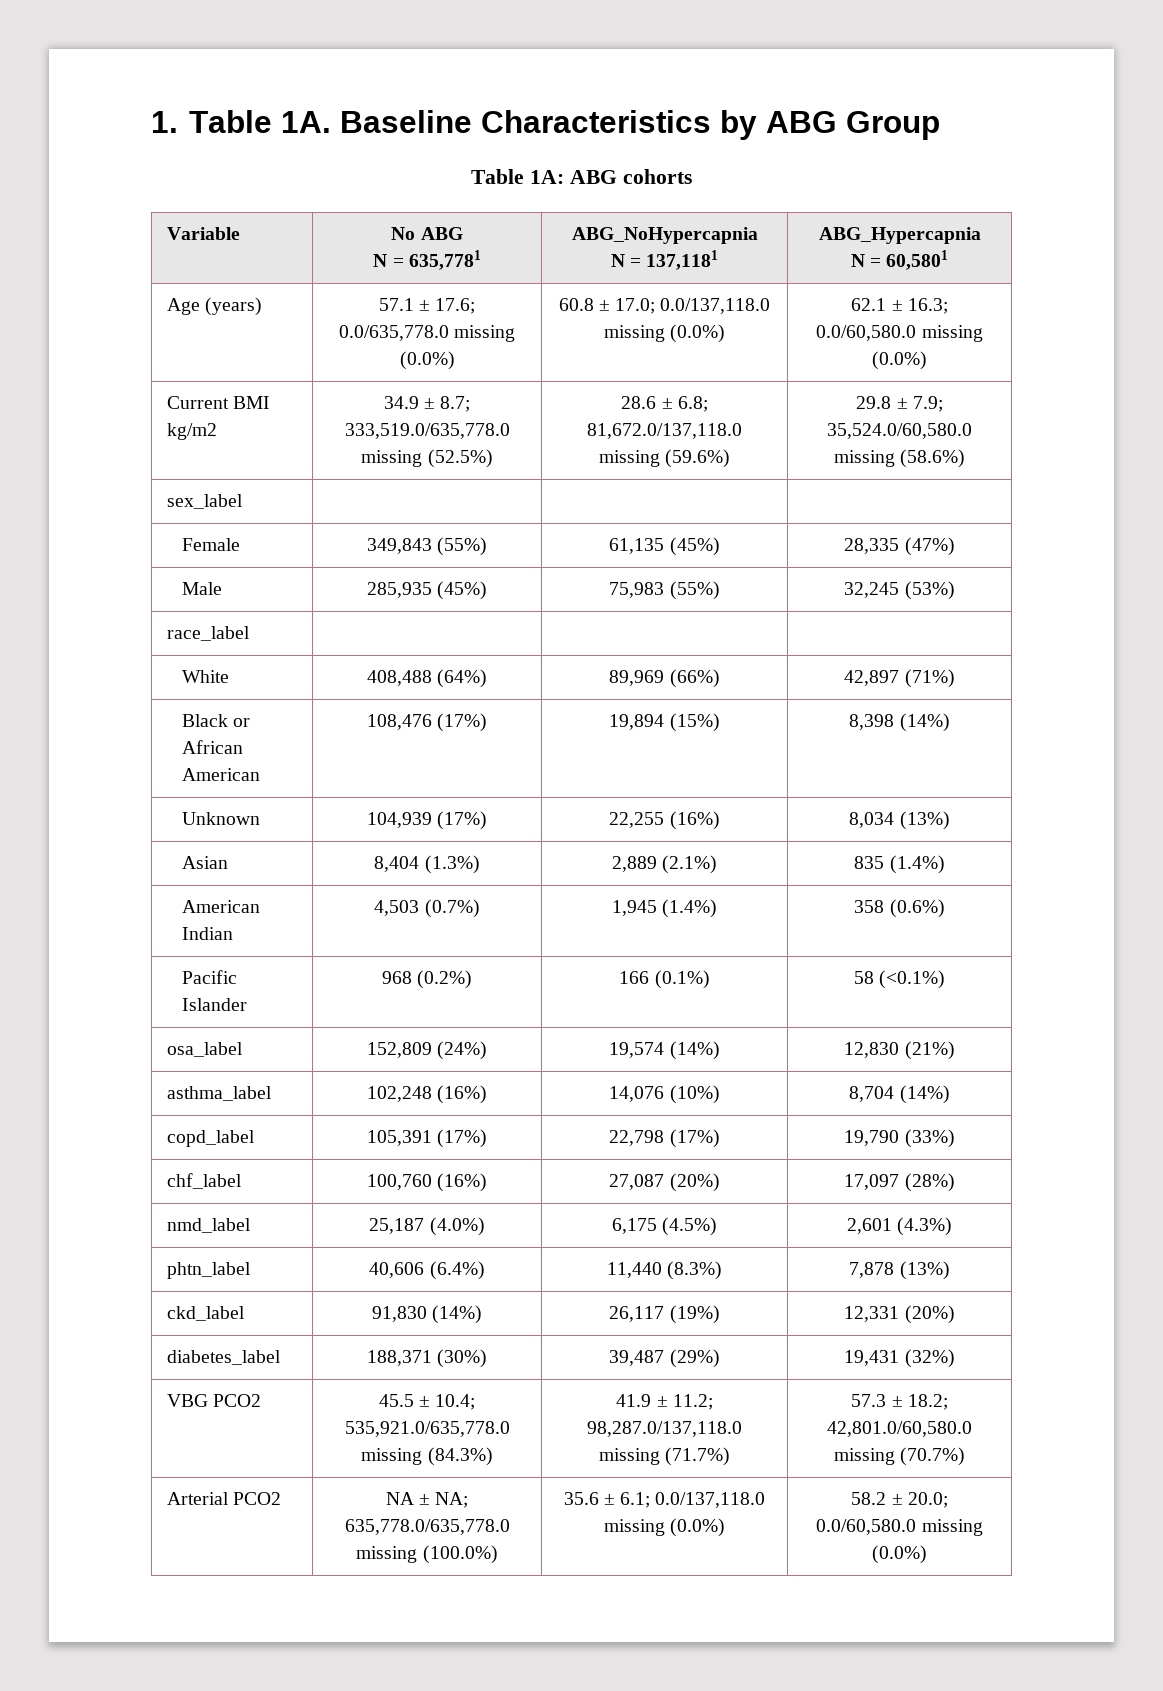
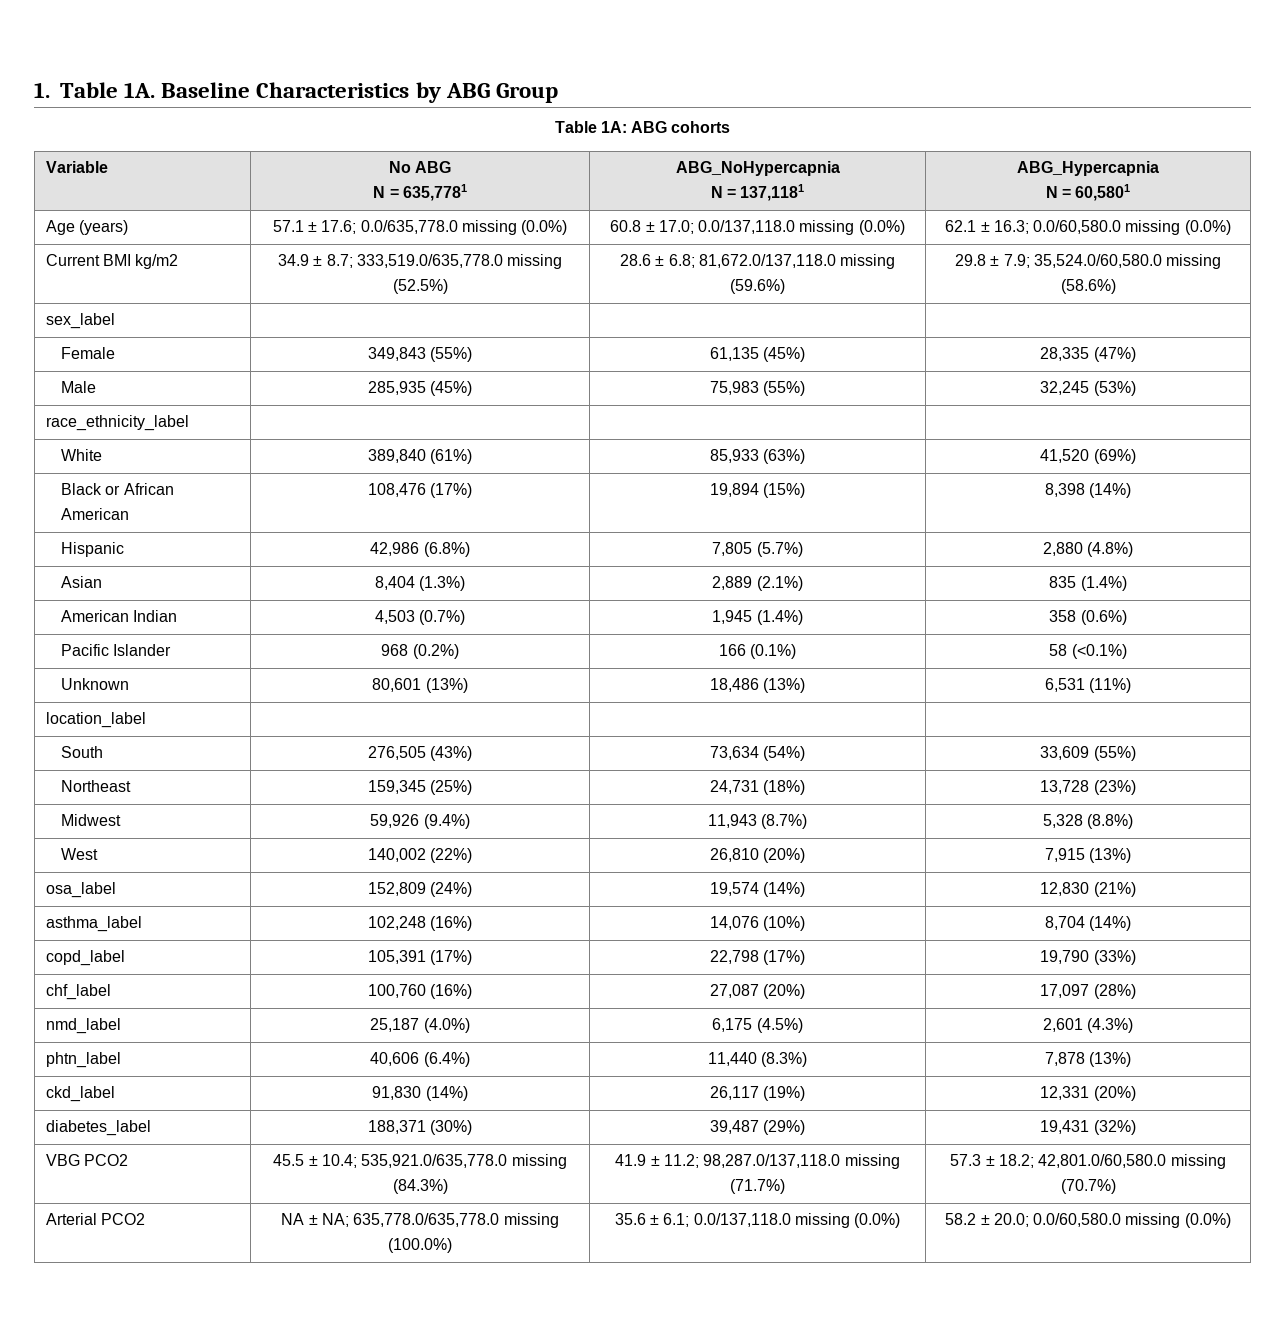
- race_label | | |
+ race_ethnicity_label | | |
- White | 408,488 (64%) | 89,969 (66%) | 42,897 (71%)
+ White | 389,840 (61%) | 85,933 (63%) | 41,520 (69%)
- Unknown | 104,939 (17%) | 22,255 (16%) | 8,034 (13%)
+ Hispanic | 42,986 (6.8%) | 7,805 (5.7%) | 2,880 (4.8%)
+ Unknown | 80,601 (13%) | 18,486 (13%) | 6,531 (11%)
+ location_label | | |
+ South | 276,505 (43%) | 73,634 (54%) | 33,609 (55%)
+ Northeast | 159,345 (25%) | 24,731 (18%) | 13,728 (23%)
+ Midwest | 59,926 (9.4%) | 11,943 (8.7%) | 5,328 (8.8%)
+ West | 140,002 (22%) | 26,810 (20%) | 7,915 (13%)

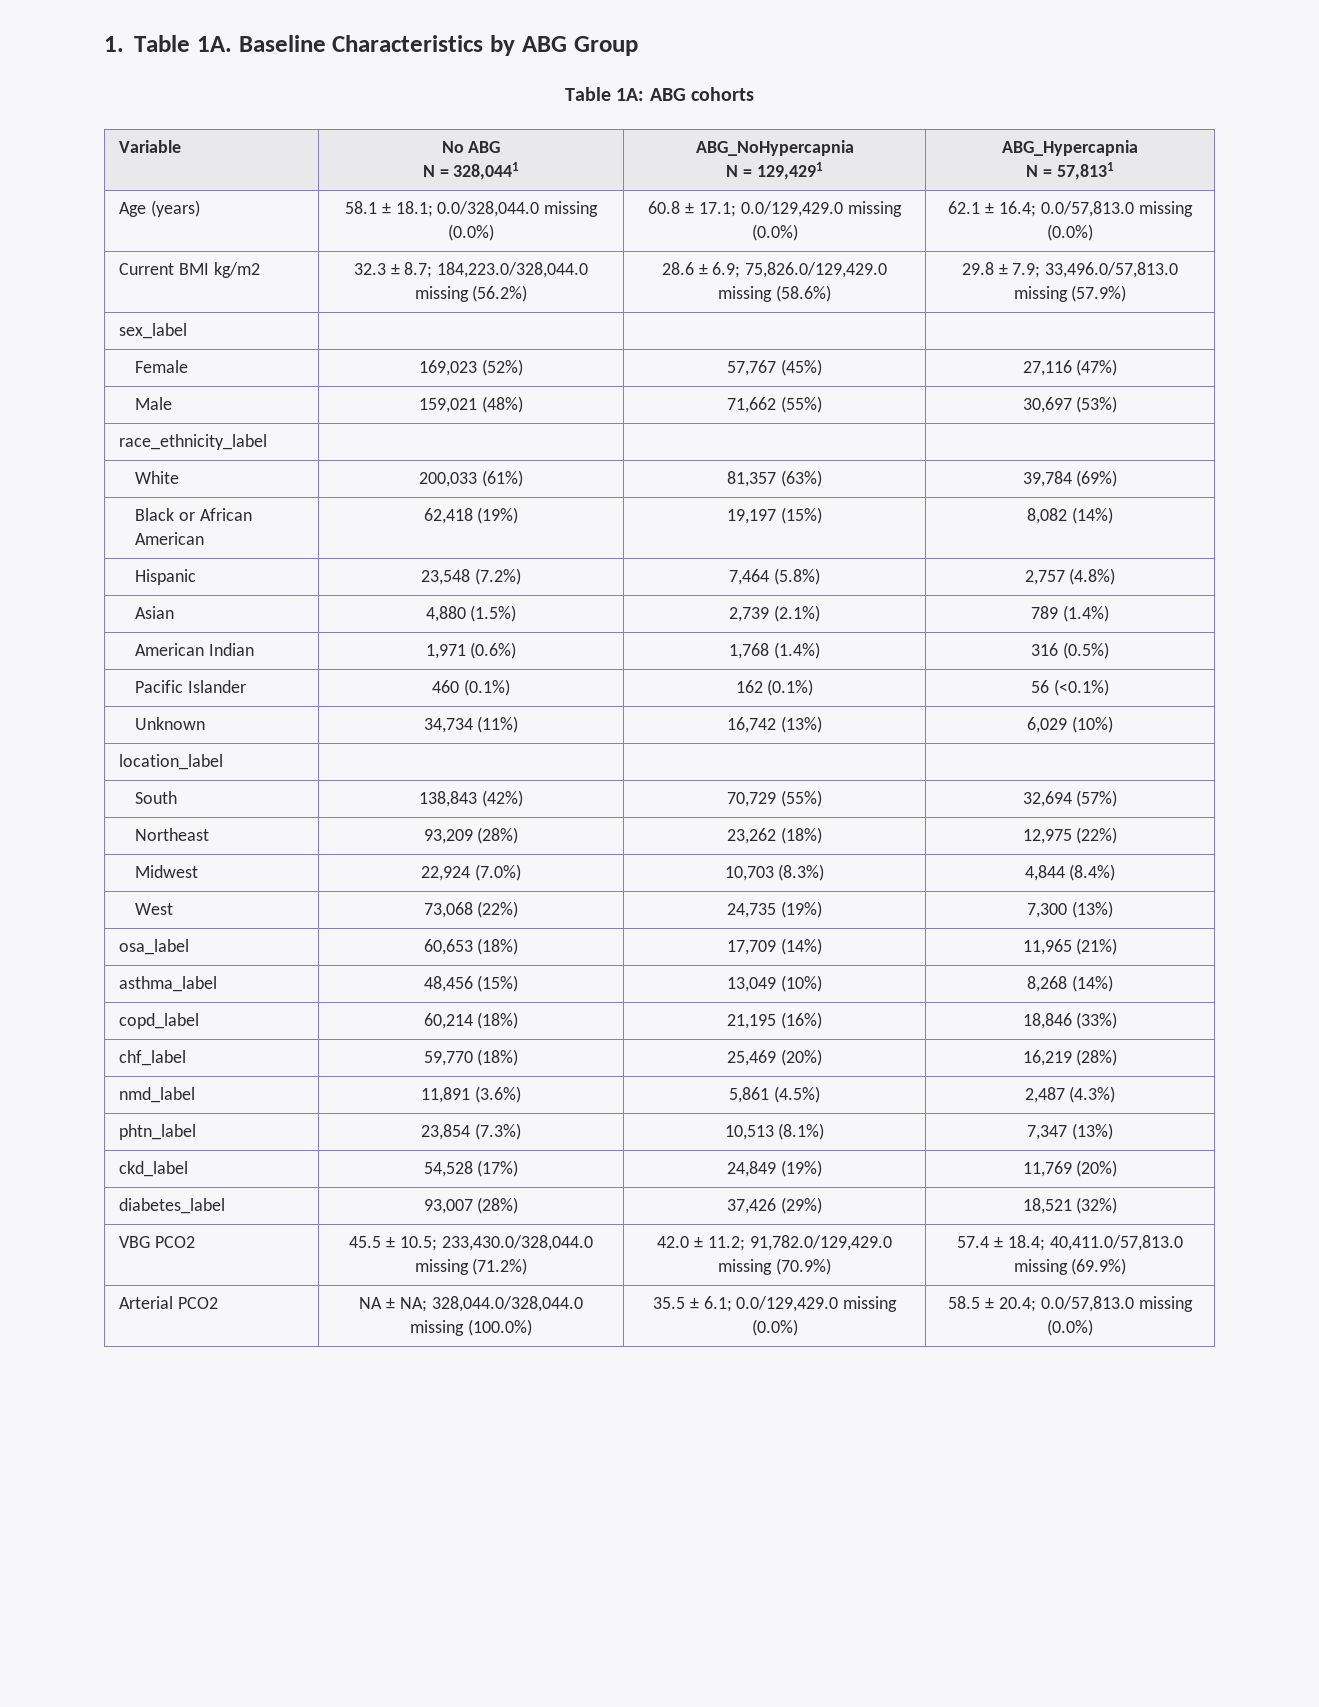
  Variable | No ABG
- N = 635,7781 | ABG_NoHypercapnia
- N = 137,1181 | ABG_Hypercapnia
- N = 60,5801
+ N = 328,0441 | ABG_NoHypercapnia
+ N = 129,4291 | ABG_Hypercapnia
+ N = 57,8131
- Age (years) | 57.1 ± 17.6; 0.0/635,778.0 missing (0.0%) | 60.8 ± 17.0; 0.0/137,118.0 missing (0.0%) | 62.1 ± 16.3; 0.0/60,580.0 missing (0.0%)
+ Age (years) | 58.1 ± 18.1; 0.0/328,044.0 missing (0.0%) | 60.8 ± 17.1; 0.0/129,429.0 missing (0.0%) | 62.1 ± 16.4; 0.0/57,813.0 missing (0.0%)
- Current BMI kg/m2 | 34.9 ± 8.7; 333,519.0/635,778.0 missing (52.5%) | 28.6 ± 6.8; 81,672.0/137,118.0 missing (59.6%) | 29.8 ± 7.9; 35,524.0/60,580.0 missing (58.6%)
+ Current BMI kg/m2 | 32.3 ± 8.7; 184,223.0/328,044.0 missing (56.2%) | 28.6 ± 6.9; 75,826.0/129,429.0 missing (58.6%) | 29.8 ± 7.9; 33,496.0/57,813.0 missing (57.9%)
- Female | 349,843 (55%) | 61,135 (45%) | 28,335 (47%)
+ Female | 169,023 (52%) | 57,767 (45%) | 27,116 (47%)
- Male | 285,935 (45%) | 75,983 (55%) | 32,245 (53%)
+ Male | 159,021 (48%) | 71,662 (55%) | 30,697 (53%)
- White | 389,840 (61%) | 85,933 (63%) | 41,520 (69%)
+ White | 200,033 (61%) | 81,357 (63%) | 39,784 (69%)
- Black or African American | 108,476 (17%) | 19,894 (15%) | 8,398 (14%)
+ Black or African American | 62,418 (19%) | 19,197 (15%) | 8,082 (14%)
- Hispanic | 42,986 (6.8%) | 7,805 (5.7%) | 2,880 (4.8%)
+ Hispanic | 23,548 (7.2%) | 7,464 (5.8%) | 2,757 (4.8%)
- Asian | 8,404 (1.3%) | 2,889 (2.1%) | 835 (1.4%)
+ Asian | 4,880 (1.5%) | 2,739 (2.1%) | 789 (1.4%)
- American Indian | 4,503 (0.7%) | 1,945 (1.4%) | 358 (0.6%)
+ American Indian | 1,971 (0.6%) | 1,768 (1.4%) | 316 (0.5%)
- Pacific Islander | 968 (0.2%) | 166 (0.1%) | 58 (<0.1%)
- Unknown | 80,601 (13%) | 18,486 (13%) | 6,531 (11%)
+ Pacific Islander | 460 (0.1%) | 162 (0.1%) | 56 (<0.1%)
+ Unknown | 34,734 (11%) | 16,742 (13%) | 6,029 (10%)
  location_label | | |
- South | 276,505 (43%) | 73,634 (54%) | 33,609 (55%)
- Northeast | 159,345 (25%) | 24,731 (18%) | 13,728 (23%)
+ South | 138,843 (42%) | 70,729 (55%) | 32,694 (57%)
+ Northeast | 93,209 (28%) | 23,262 (18%) | 12,975 (22%)
- Midwest | 59,926 (9.4%) | 11,943 (8.7%) | 5,328 (8.8%)
+ Midwest | 22,924 (7.0%) | 10,703 (8.3%) | 4,844 (8.4%)
- West | 140,002 (22%) | 26,810 (20%) | 7,915 (13%)
+ West | 73,068 (22%) | 24,735 (19%) | 7,300 (13%)
- osa_label | 152,809 (24%) | 19,574 (14%) | 12,830 (21%)
+ osa_label | 60,653 (18%) | 17,709 (14%) | 11,965 (21%)
- asthma_label | 102,248 (16%) | 14,076 (10%) | 8,704 (14%)
+ asthma_label | 48,456 (15%) | 13,049 (10%) | 8,268 (14%)
- copd_label | 105,391 (17%) | 22,798 (17%) | 19,790 (33%)
+ copd_label | 60,214 (18%) | 21,195 (16%) | 18,846 (33%)
- chf_label | 100,760 (16%) | 27,087 (20%) | 17,097 (28%)
+ chf_label | 59,770 (18%) | 25,469 (20%) | 16,219 (28%)
- nmd_label | 25,187 (4.0%) | 6,175 (4.5%) | 2,601 (4.3%)
+ nmd_label | 11,891 (3.6%) | 5,861 (4.5%) | 2,487 (4.3%)
- phtn_label | 40,606 (6.4%) | 11,440 (8.3%) | 7,878 (13%)
+ phtn_label | 23,854 (7.3%) | 10,513 (8.1%) | 7,347 (13%)
- ckd_label | 91,830 (14%) | 26,117 (19%) | 12,331 (20%)
+ ckd_label | 54,528 (17%) | 24,849 (19%) | 11,769 (20%)
- diabetes_label | 188,371 (30%) | 39,487 (29%) | 19,431 (32%)
+ diabetes_label | 93,007 (28%) | 37,426 (29%) | 18,521 (32%)
- VBG PCO2 | 45.5 ± 10.4; 535,921.0/635,778.0 missing (84.3%) | 41.9 ± 11.2; 98,287.0/137,118.0 missing (71.7%) | 57.3 ± 18.2; 42,801.0/60,580.0 missing (70.7%)
+ VBG PCO2 | 45.5 ± 10.5; 233,430.0/328,044.0 missing (71.2%) | 42.0 ± 11.2; 91,782.0/129,429.0 missing (70.9%) | 57.4 ± 18.4; 40,411.0/57,813.0 missing (69.9%)
- Arterial PCO2 | NA ± NA; 635,778.0/635,778.0 missing (100.0%) | 35.6 ± 6.1; 0.0/137,118.0 missing (0.0%) | 58.2 ± 20.0; 0.0/60,580.0 missing (0.0%)
+ Arterial PCO2 | NA ± NA; 328,044.0/328,044.0 missing (100.0%) | 35.5 ± 6.1; 0.0/129,429.0 missing (0.0%) | 58.5 ± 20.4; 0.0/57,813.0 missing (0.0%)

